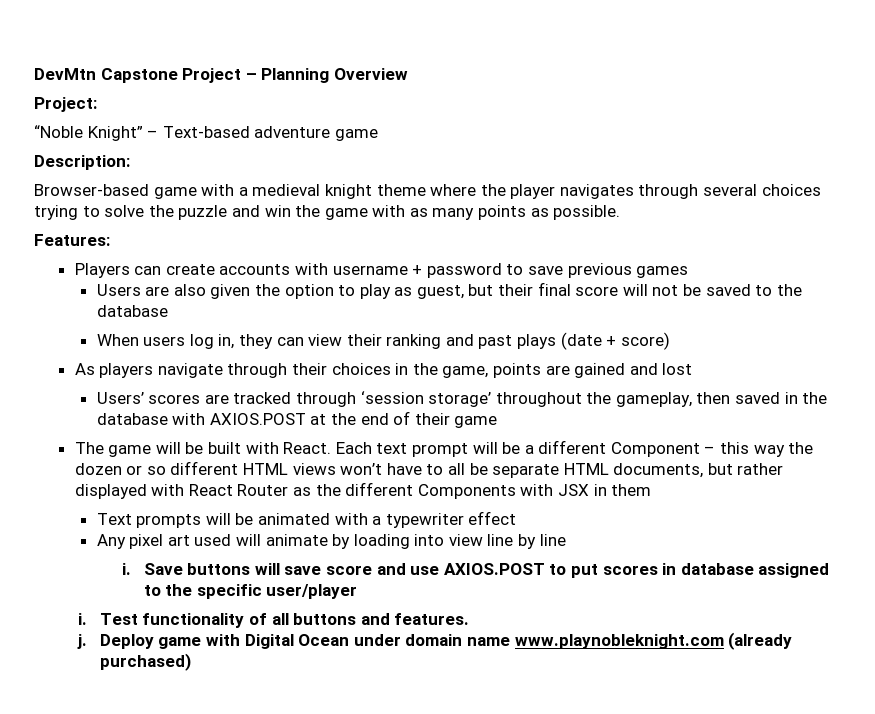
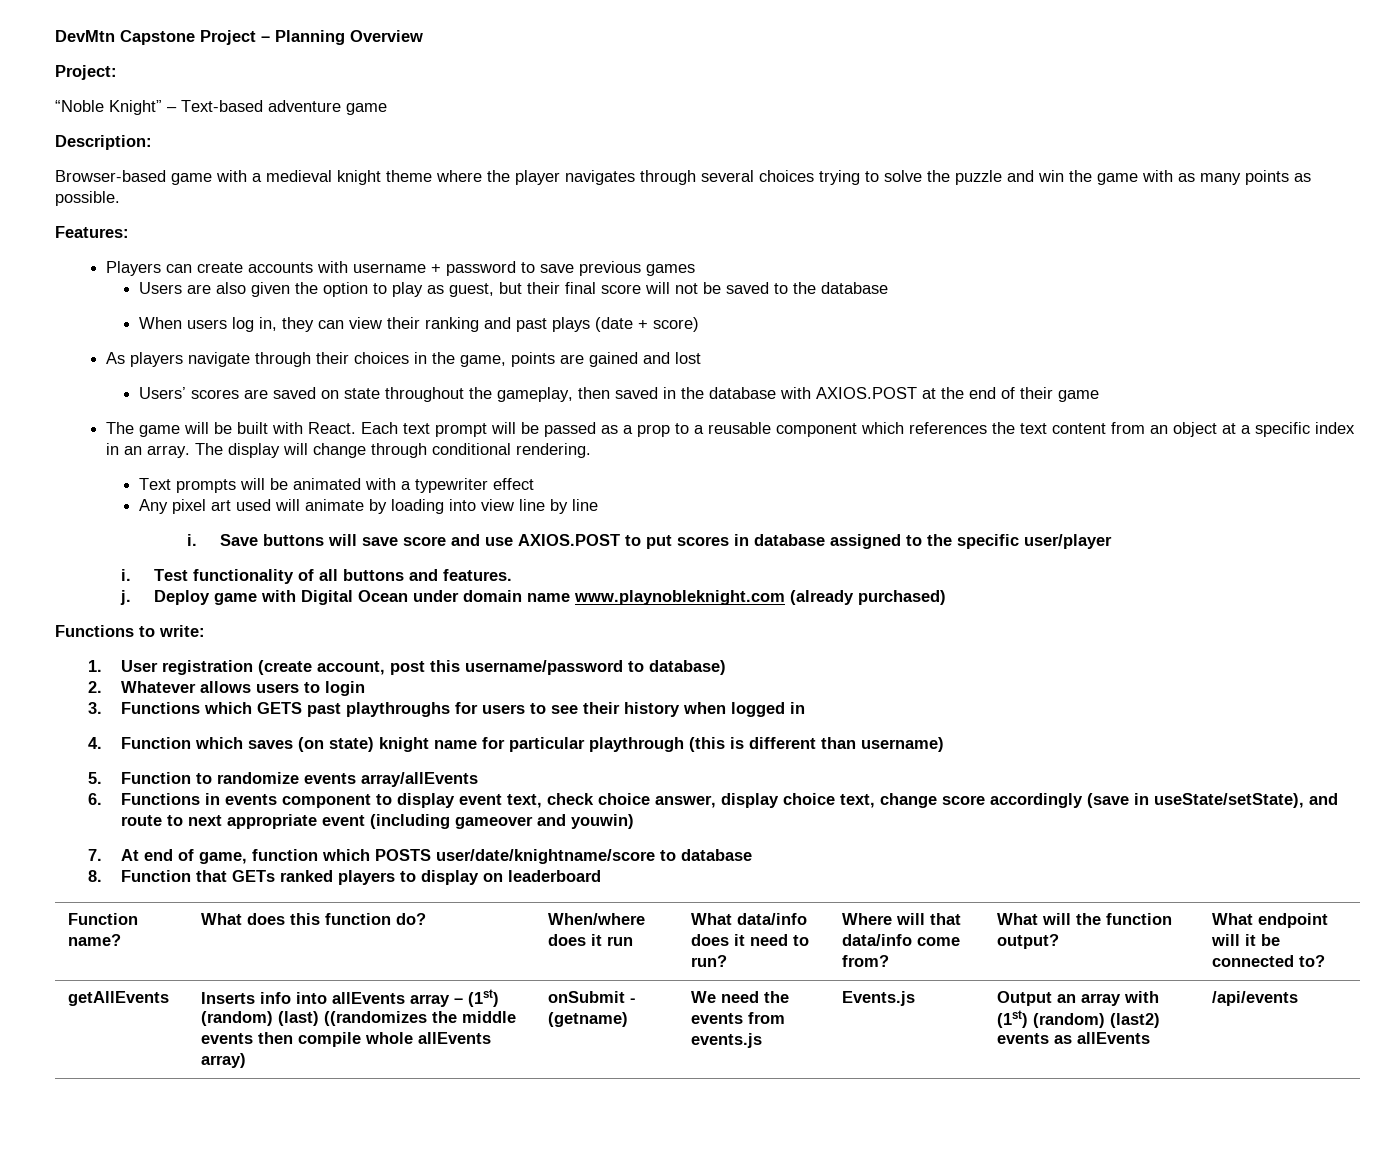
- Users’ scores are tracked through ‘session storage’ throughout the gameplay, then saved in the database with AXIOS.POST at the end of their game
+ Users’ scores are saved on state throughout the gameplay, then saved in the database with AXIOS.POST at the end of their game
- Each text prompt will be a different Component – this way the dozen or so different HTML views won’t have to all be separate HTML documents, but rather displayed with React Router as the different Components with JSX in them
+ Each text prompt will be passed as a prop to a reusable component which references the text content from an object at a specific index in an array. The display will change through conditional rendering.
+ Functions to write:
+ 1. User registration (create account, post this username/password to database)
+ 2. Whatever allows users to login
+ 3. Functions which GETS past playthroughs for users to see their history when logged in
+ 4. Function which saves (on state) knight name for particular playthrough (this is different than username)
+ 5. Function to randomize events array/allEvents
+ 6. Functions in events component to display event text, check choice answer, display choice text, change score accordingly (save in useState/setState), and route to next appropriate event (including gameover and youwin)
+ 7. At end of game, function which POSTS user/date/knightname/score to database
+ 8. Function that GETs ranked players to display on leaderboard
+ Function name? | What does this function do? | When/where does it run | What data/info does it need to run? | Where will that data/info come from? | What will the function output? | What endpoint will it be connected to?
+ getAllEvents | Inserts info into allEvents array – (1st) (random) (last) ((randomizes the middle events then compile whole allEvents array) | onSubmit - (getname) | We need the events from events.js | Events.js | Output an array with (1st) (random) (last2) events as allEvents | /api/events

